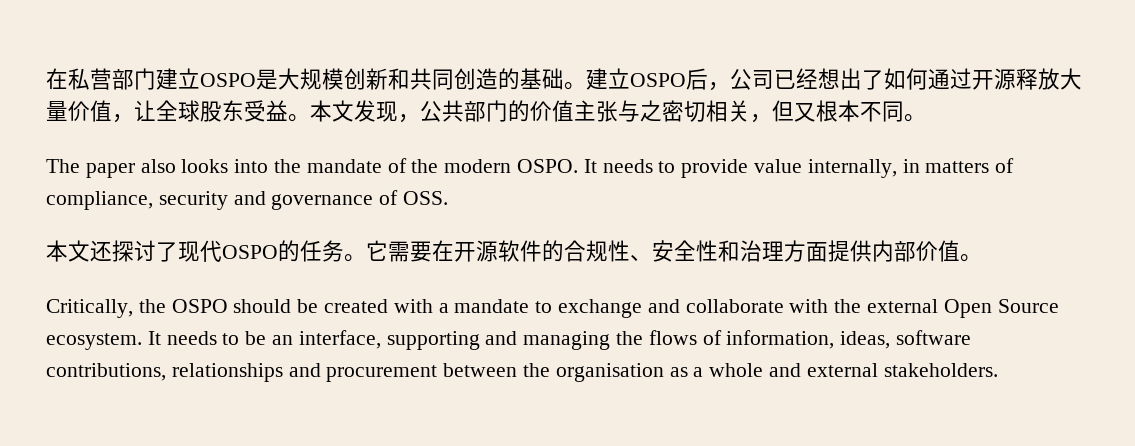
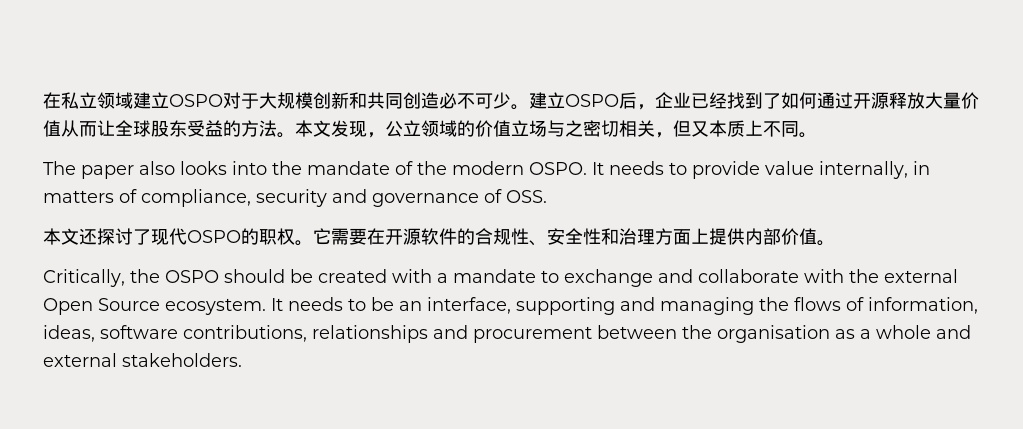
- 在私营部门建立OSPO是大规模创新和共同创造的基础。
+ 在私立领域建立OSPO对于大规模创新和共同创造必不可少。
- 建立OSPO后，公司已经想出了如何通过开源释放大量价值，让全球股东受益。
+ 建立OSPO后，企业已经找到了如何通过开源释放大量价值从而让全球股东受益的方法。
- 本文发现，公共部门的价值主张与之密切相关，但又根本不同。
+ 本文发现，公立领域的价值立场与之密切相关，但又本质上不同。
- 本文还探讨了现代OSPO的任务。
+ 本文还探讨了现代OSPO的职权。
- 它需要在开源软件的合规性、安全性和治理方面提供内部价值。
+ 它需要在开源软件的合规性、安全性和治理方面上提供内部价值。

